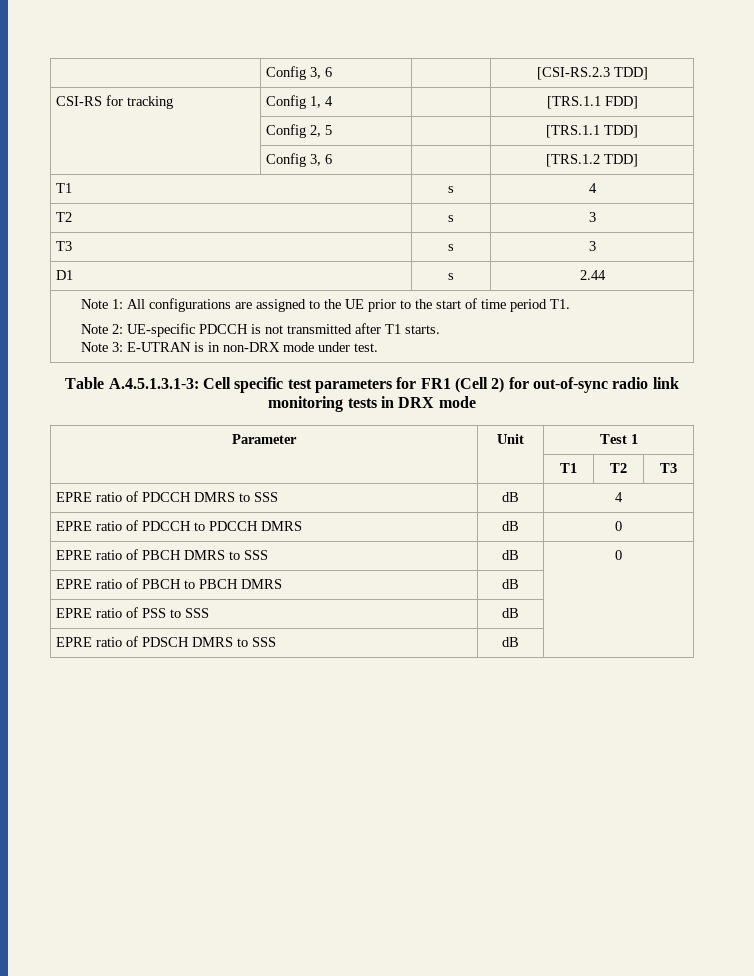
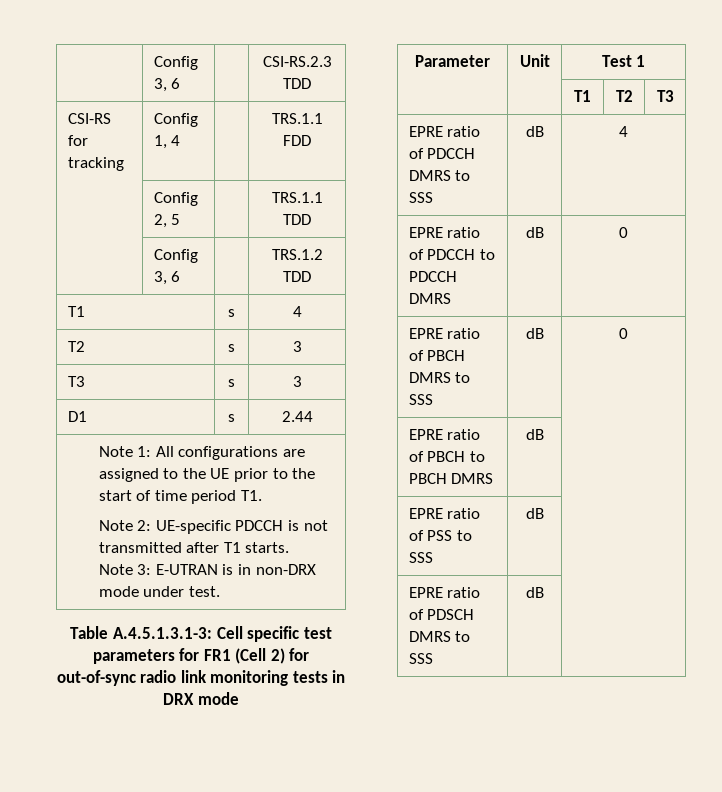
- | Config 3, 6 | | [CSI-RS.2.3 TDD]
+ | Config 3, 6 | | CSI-RS.2.3 TDD
- CSI-RS for tracking | Config 1, 4 | | [TRS.1.1 FDD]
+ CSI-RS for tracking | Config 1, 4 | | TRS.1.1 FDD
- | Config 2, 5 | | [TRS.1.1 TDD]
- | Config 3, 6 | | [TRS.1.2 TDD]
+ | Config 2, 5 | | TRS.1.1 TDD
+ | Config 3, 6 | | TRS.1.2 TDD

